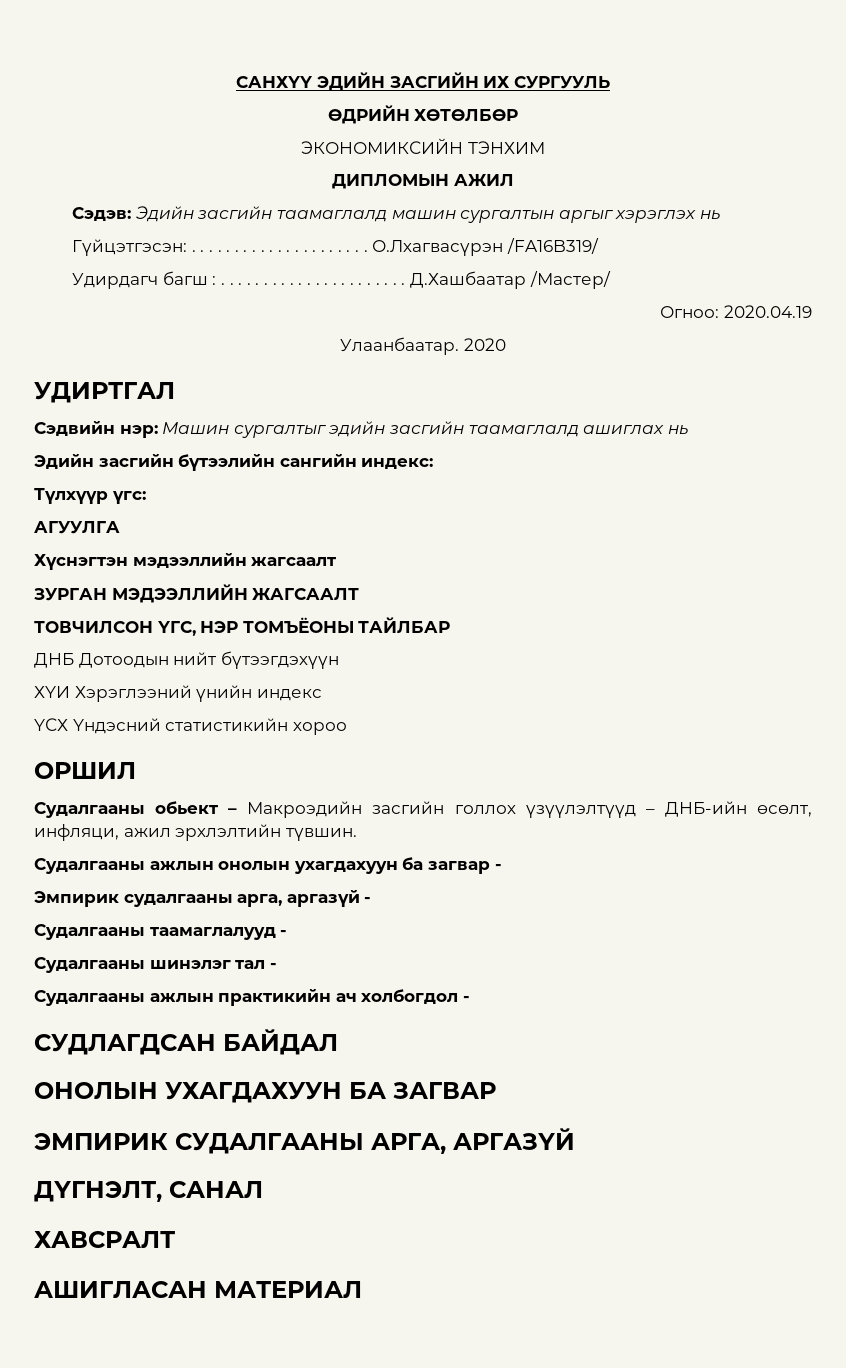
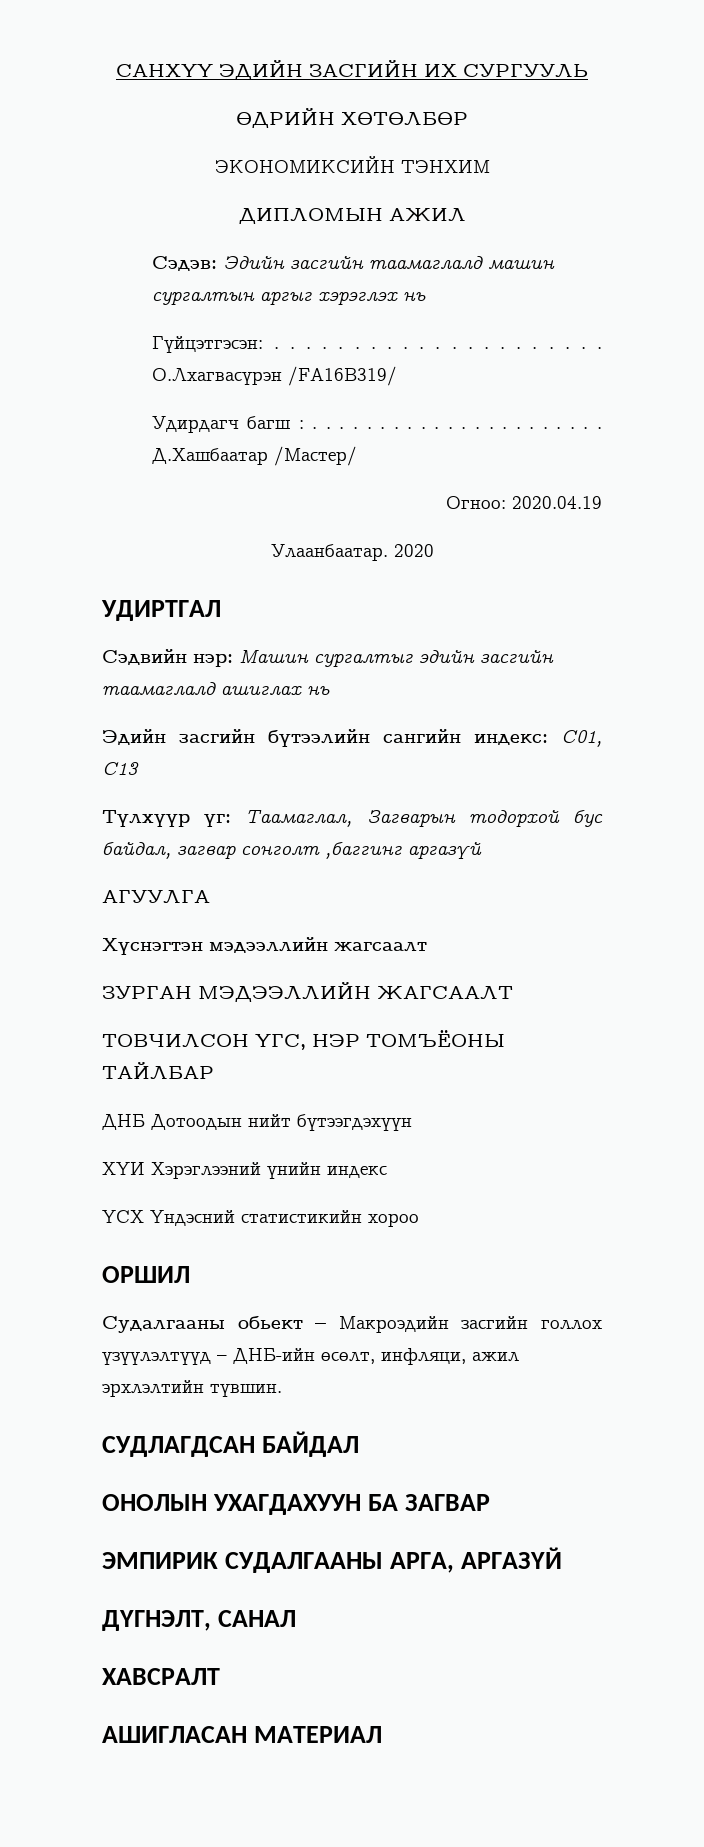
- Эдийн засгийн бүтээлийн сангийн индекс:
+ Эдийн засгийн бүтээлийн сангийн индекс: C01, C13
- Түлхүүр үгс:
+ Түлхүүр үг: Таамаглал, Загварын тодорхой бус байдал, загвар сонголт ,баггинг аргазүй
- Судалгааны ажлын онолын ухагдахуун ба загвар -
- Эмпирик судалгааны арга, аргазүй -
- Судалгааны таамаглалууд -
- Судалгааны шинэлэг тал -
- Судалгааны ажлын практикийн ач холбогдол -

